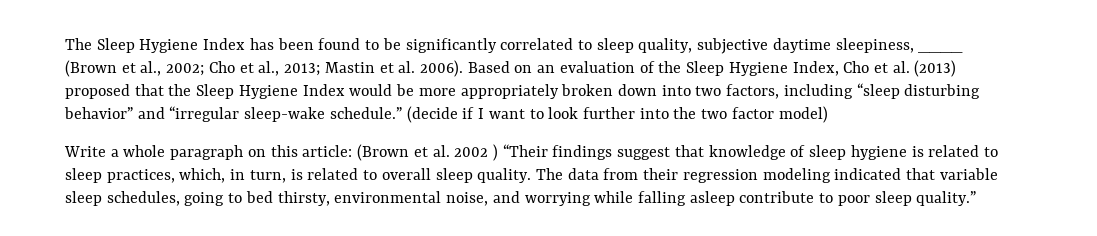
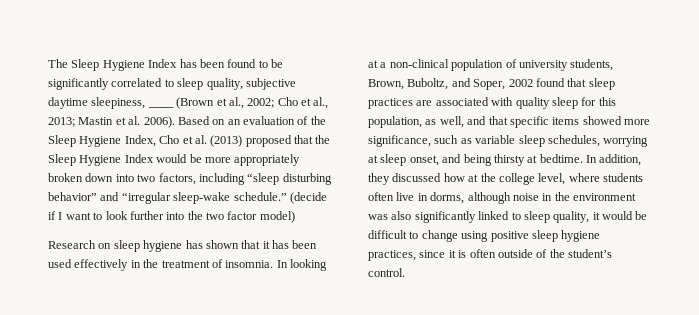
- Write a whole paragraph on this article: (Brown et al. 2002 ) “Their findings suggest that knowledge of sleep hygiene is related to sleep practices, which, in turn, is related to overall sleep quality. The data from their regression modeling indicated that variable sleep schedules, going to bed thirsty, environmental noise, and worrying while falling asleep contribute to poor sleep quality.”
+ Research on sleep hygiene has shown that it has been used effectively in the treatment of insomnia. In looking at a non-clinical population of university students, Brown, Buboltz, and Soper, 2002 found that sleep practices are associated with quality sleep for this population, as well, and that specific items showed more significance, such as variable sleep schedules, worrying at sleep onset, and being thirsty at bedtime. In addition, they discussed how at the college level, where students often live in dorms, although noise in the environment was also significantly linked to sleep quality, it would be difficult to change using positive sleep hygiene practices, since it is often outside of the student’s control.

